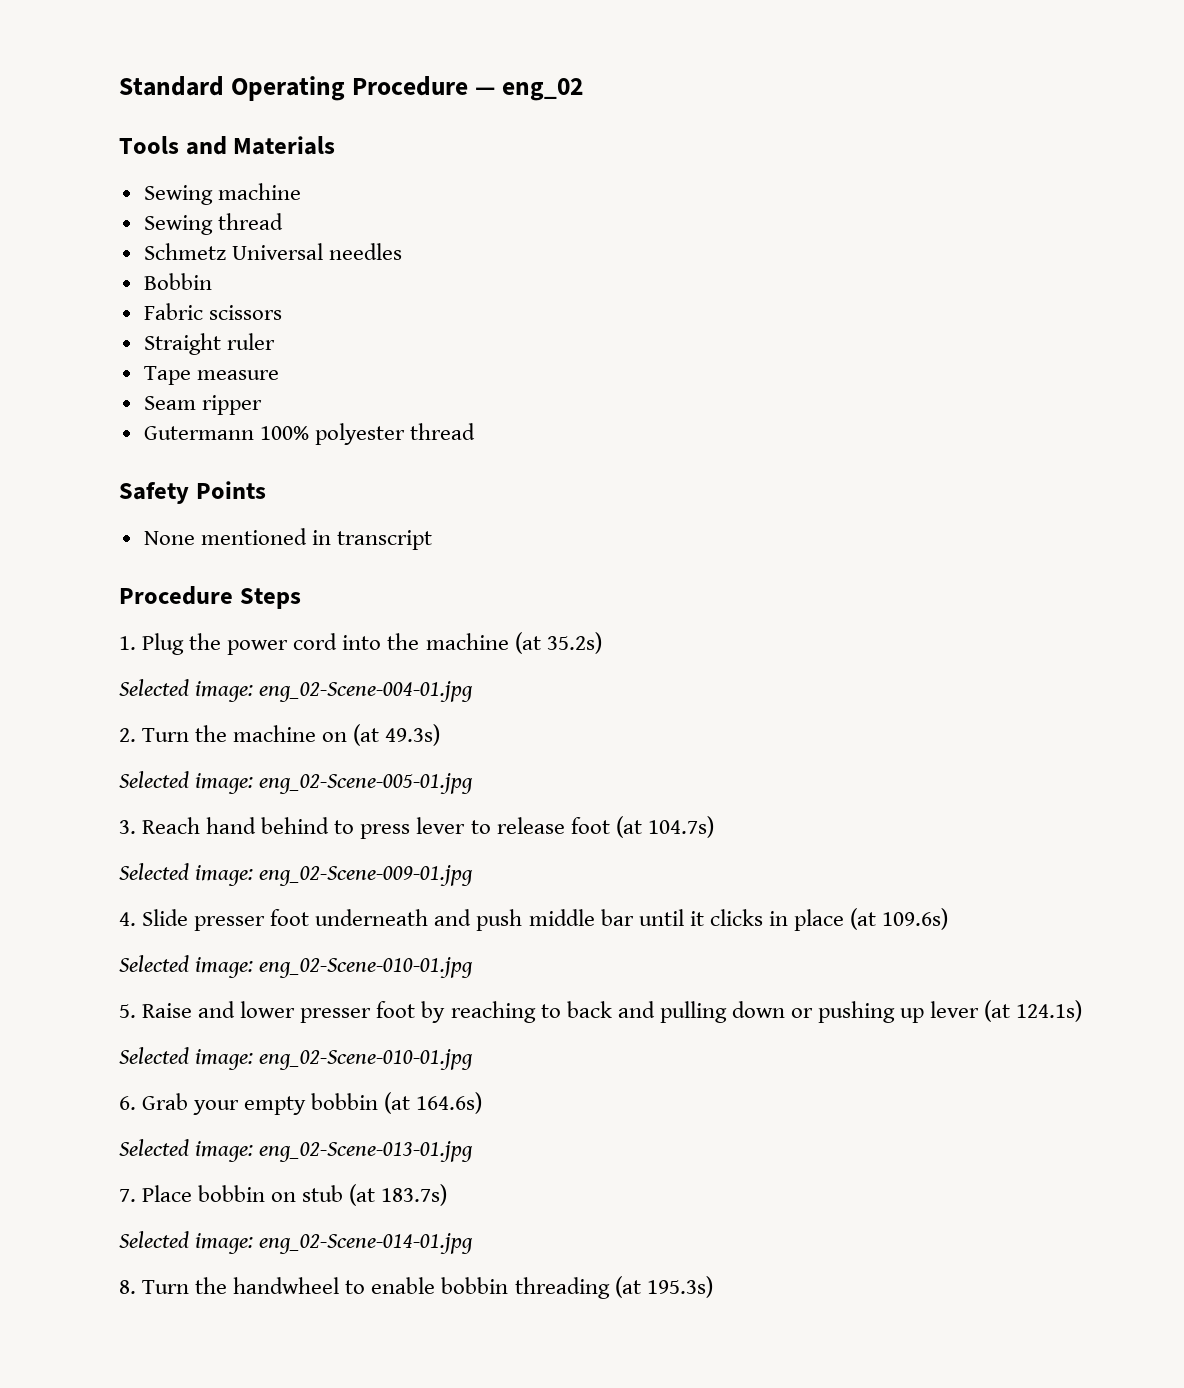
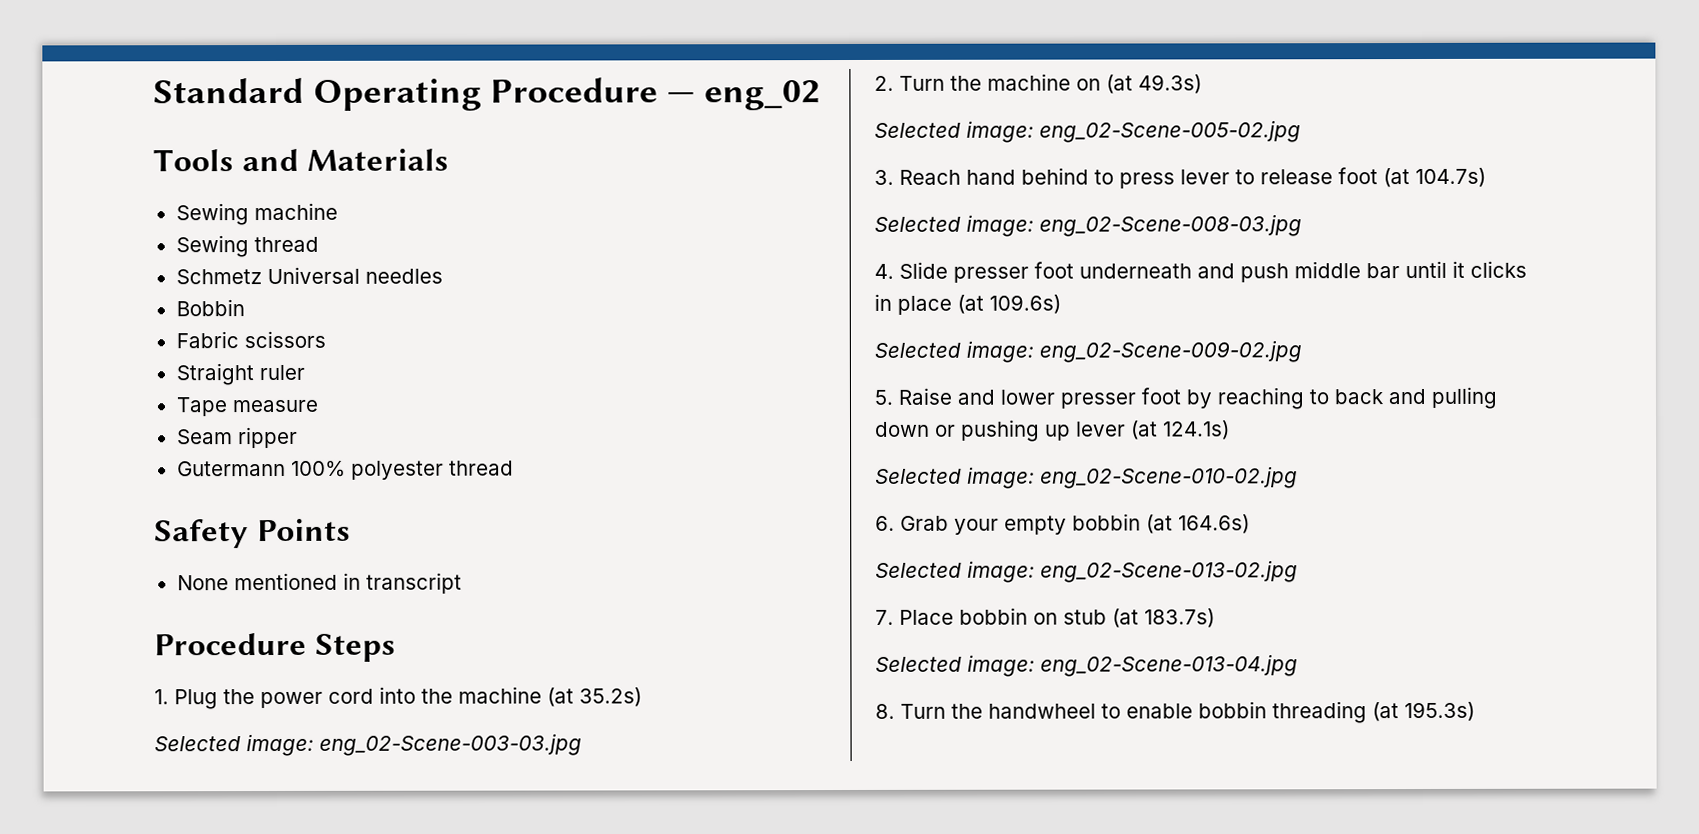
- Selected image: eng_02-Scene-004-01.jpg
+ Selected image: eng_02-Scene-003-03.jpg
- Selected image: eng_02-Scene-005-01.jpg
+ Selected image: eng_02-Scene-005-02.jpg
- Selected image: eng_02-Scene-009-01.jpg
+ Selected image: eng_02-Scene-008-03.jpg
  4. Slide presser foot underneath and push middle bar until it clicks in place (at 109.6s)
- Selected image: eng_02-Scene-010-01.jpg
+ Selected image: eng_02-Scene-009-02.jpg
  5. Raise and lower presser foot by reaching to back and pulling down or pushing up lever (at 124.1s)
- Selected image: eng_02-Scene-010-01.jpg
+ Selected image: eng_02-Scene-010-02.jpg
- Selected image: eng_02-Scene-013-01.jpg
+ Selected image: eng_02-Scene-013-02.jpg
- Selected image: eng_02-Scene-014-01.jpg
+ Selected image: eng_02-Scene-013-04.jpg

